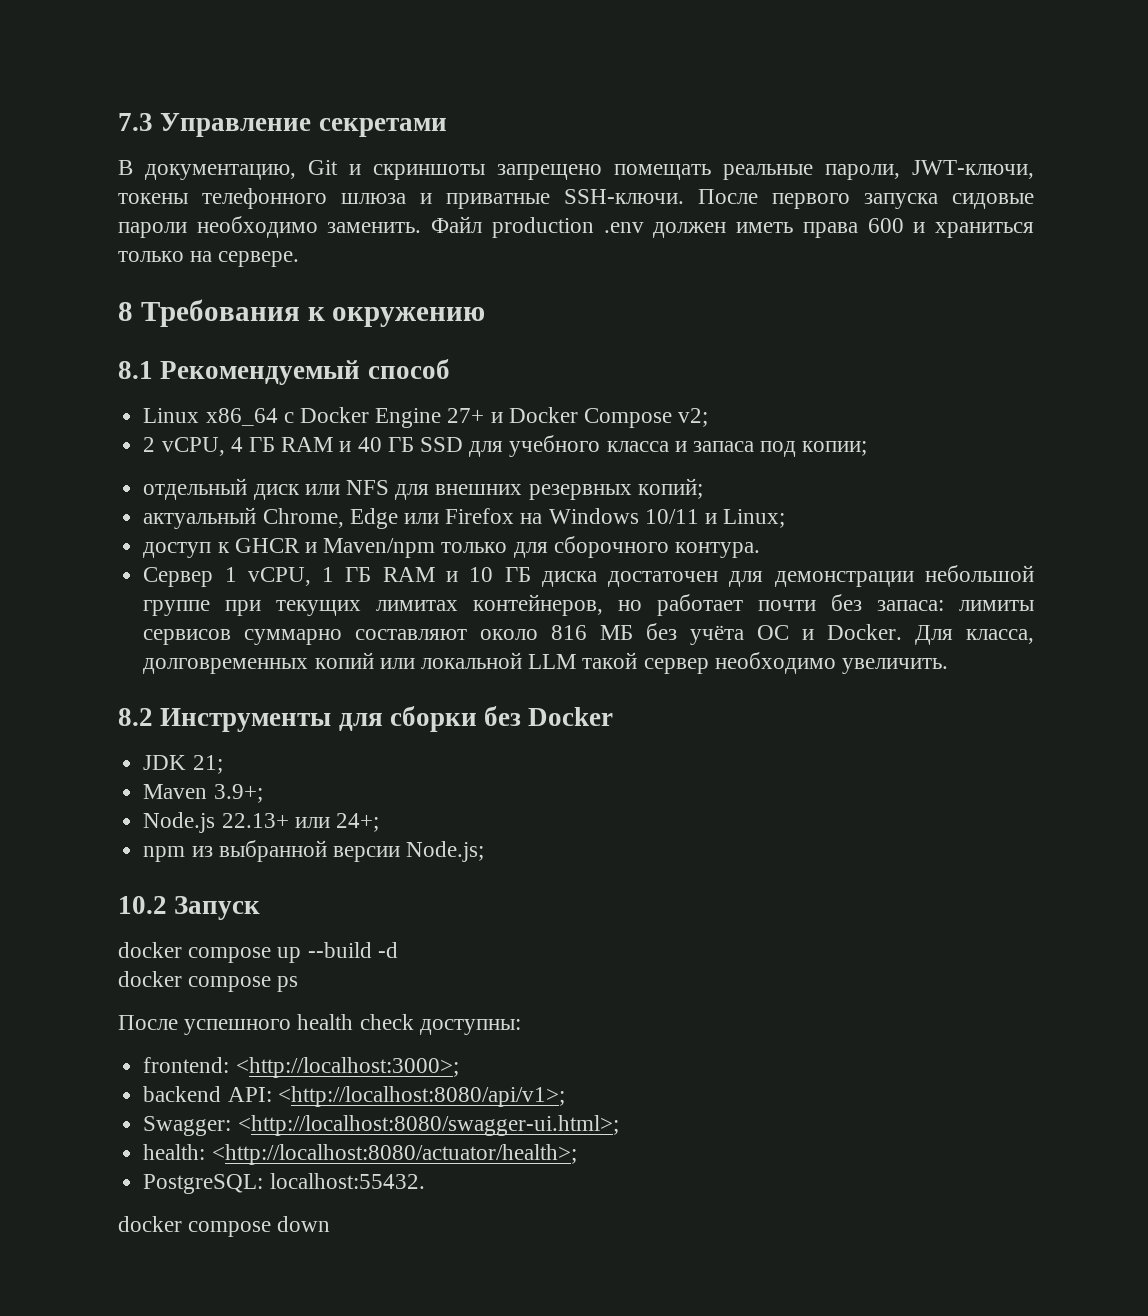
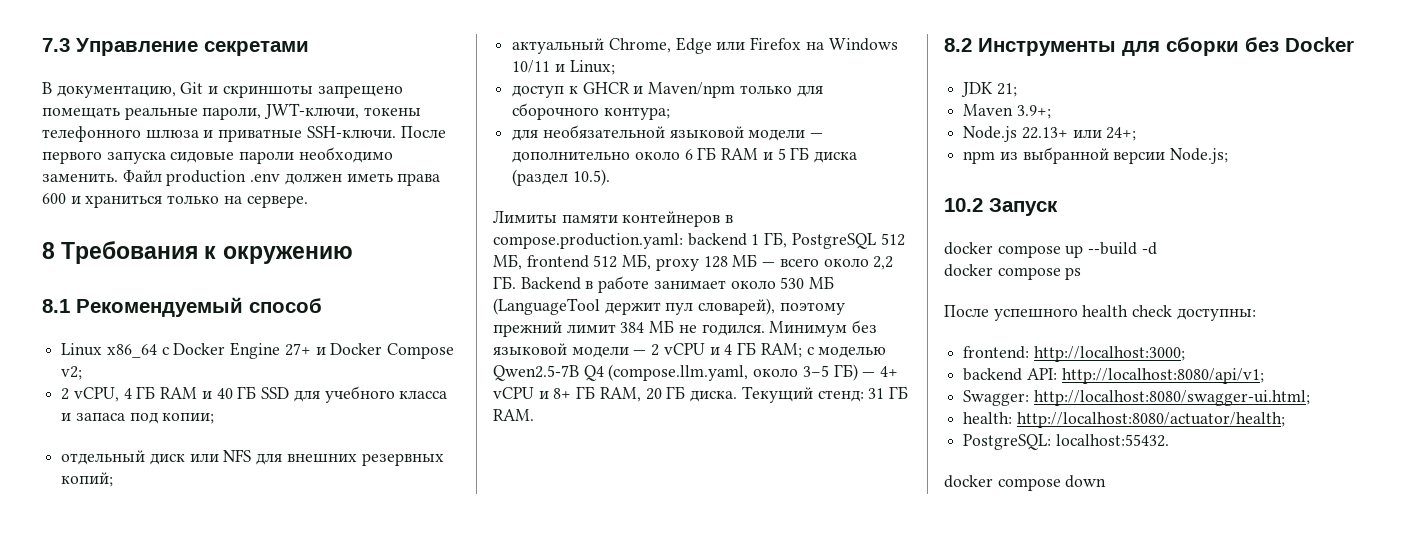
- доступ к GHCR и Maven/npm только для сборочного контура.
- Сервер 1 vCPU, 1 ГБ RAM и 10 ГБ диска достаточен для демонстрации небольшой группе при текущих лимитах контейнеров, но работает почти без запаса: лимиты сервисов суммарно составляют около 816 МБ без учёта ОС и Docker. Для класса, долговременных копий или локальной LLM такой сервер необходимо увеличить.
+ доступ к GHCR и Maven/npm только для сборочного контура;
+ для необязательной языковой модели — дополнительно около 6 ГБ RAM и 5 ГБ диска (раздел 10.5).
+ Лимиты памяти контейнеров в compose.production.yaml: backend 1 ГБ, PostgreSQL 512 МБ, frontend 512 МБ, proxy 128 МБ — всего около 2,2 ГБ. Backend в работе занимает около 530 МБ (LanguageTool держит пул словарей), поэтому прежний лимит 384 МБ не годился. Минимум без языковой модели — 2 vCPU и 4 ГБ RAM; с моделью Qwen2.5-7B Q4 (compose.llm.yaml, около 3–5 ГБ) — 4+ vCPU и 8+ ГБ RAM, 20 ГБ диска. Текущий стенд: 31 ГБ RAM.
- frontend: <http://localhost:3000>;
+ frontend: http://localhost:3000;
- backend API: <http://localhost:8080/api/v1>;
+ backend API: http://localhost:8080/api/v1;
- Swagger: <http://localhost:8080/swagger-ui.html>;
+ Swagger: http://localhost:8080/swagger-ui.html;
- health: <http://localhost:8080/actuator/health>;
+ health: http://localhost:8080/actuator/health;

